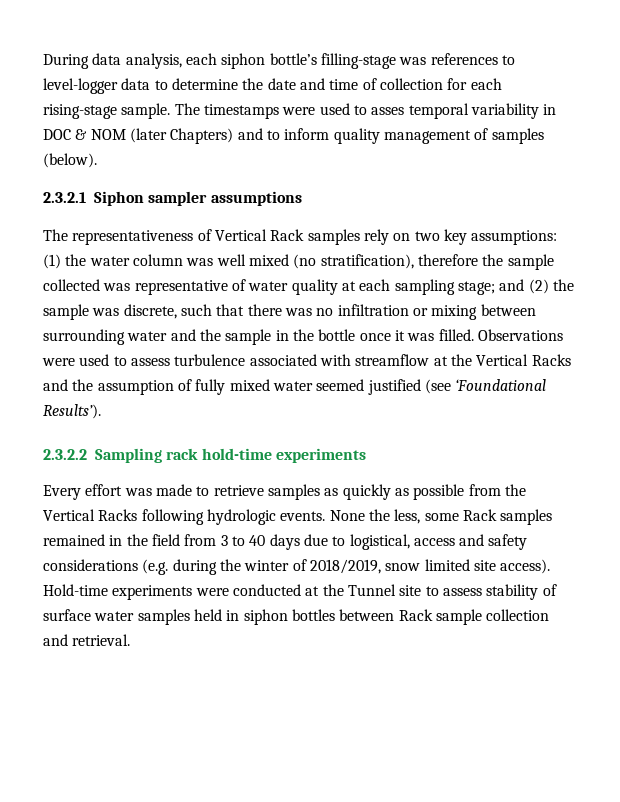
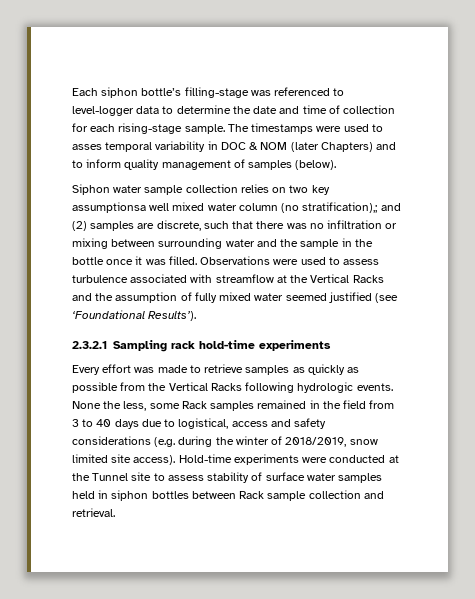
- During data analysis, each siphon bottle’s filling-stage was references to level-logger data to determine the date and time of collection for each rising-stage sample.
+ Each siphon bottle’s filling-stage was referenced to level-logger data to determine the date and time of collection for each rising-stage sample.
- 2.3.2.1 Siphon sampler assumptions
- The representativeness of Vertical Rack samples rely on two key assumptions: (1) the water column was well mixed (no stratification), therefore the sample collected was representative of water quality at each sampling stage; and (2) the sample was discrete, such that there was no infiltration or mixing between surrounding water and the sample in the bottle once it was filled.
+ Siphon water sample collection relies on two key assumptionsa well mixed water column (no stratification),; and (2) samples are discrete, such that there was no infiltration or mixing between surrounding water and the sample in the bottle once it was filled.
- 2.3.2.2 Sampling rack hold-time experiments
+ 2.3.2.1 Sampling rack hold-time experiments

